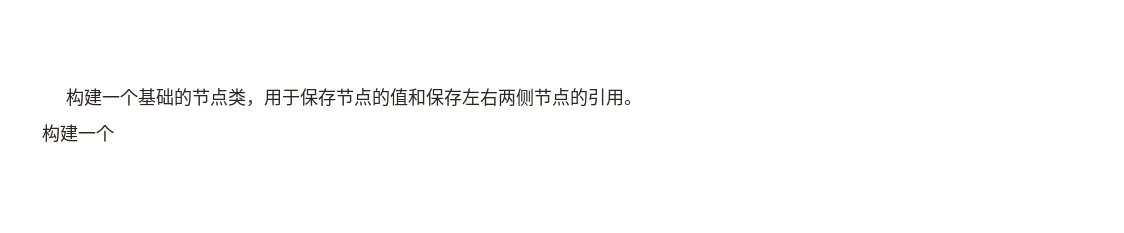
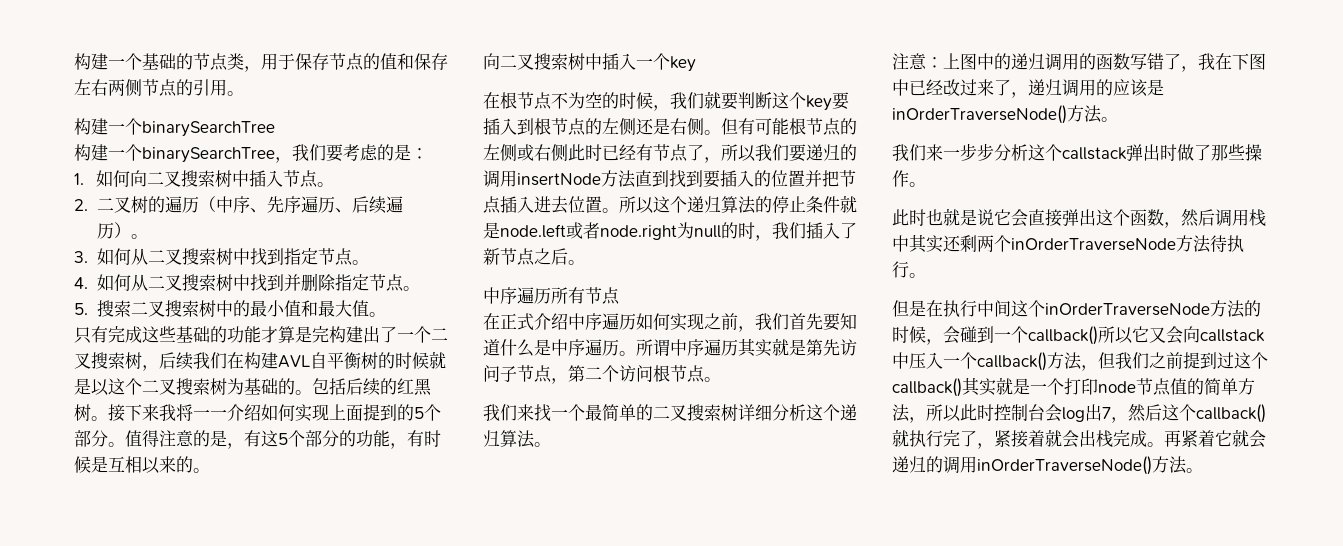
  构建一个基础的节点类，用于保存节点的值和保存左右两侧节点的引用。
- 构建一个
+ 构建一个binarySearchTree
+ 构建一个binarySearchTree，我们要考虑的是：
+ 1.如何向二叉搜索树中插入节点。
+ 2.二叉树的遍历（中序、先序遍历、后续遍历）。
+ 3.如何从二叉搜索树中找到指定节点。
+ 4.如何从二叉搜索树中找到并删除指定节点。
+ 5.搜索二叉搜索树中的最小值和最大值。
+ 只有完成这些基础的功能才算是完构建出了一个二叉搜索树，后续我们在构建AVL自平衡树的时候就是以这个二叉搜索树为基础的。包括后续的红黑树。接下来我将一一介绍如何实现上面提到的5个部分。值得注意的是，有这5个部分的功能，有时候是互相以来的。
+ 向二叉搜索树中插入一个key
+ 在根节点不为空的时候，我们就要判断这个key要插入到根节点的左侧还是右侧。但有可能根节点的左侧或右侧此时已经有节点了，所以我们要递归的调用insertNode方法直到找到要插入的位置并把节点插入进去位置。所以这个递归算法的停止条件就是node.left或者node.right为null的时，我们插入了新节点之后。
+ 中序遍历所有节点
+ 在正式介绍中序遍历如何实现之前，我们首先要知道什么是中序遍历。所谓中序遍历其实就是第先访问子节点，第二个访问根节点。
+ 我们来找一个最简单的二叉搜索树详细分析这个递归算法。
+ 注意：上图中的递归调用的函数写错了，我在下图中已经改过来了，递归调用的应该是inOrderTraverseNode()方法。
+ 我们来一步步分析这个callstack弹出时做了那些操作。
+ 此时也就是说它会直接弹出这个函数，然后调用栈中其实还剩两个inOrderTraverseNode方法待执行。
+ 但是在执行中间这个inOrderTraverseNode方法的时候，会碰到一个callback()所以它又会向callstack中压入一个callback()方法，但我们之前提到过这个callback()其实就是一个打印node节点值的简单方法，所以此时控制台会log出7，然后这个callback()就执行完了，紧接着就会出栈完成。再紧着它就会递归的调用inOrderTraverseNode()方法。

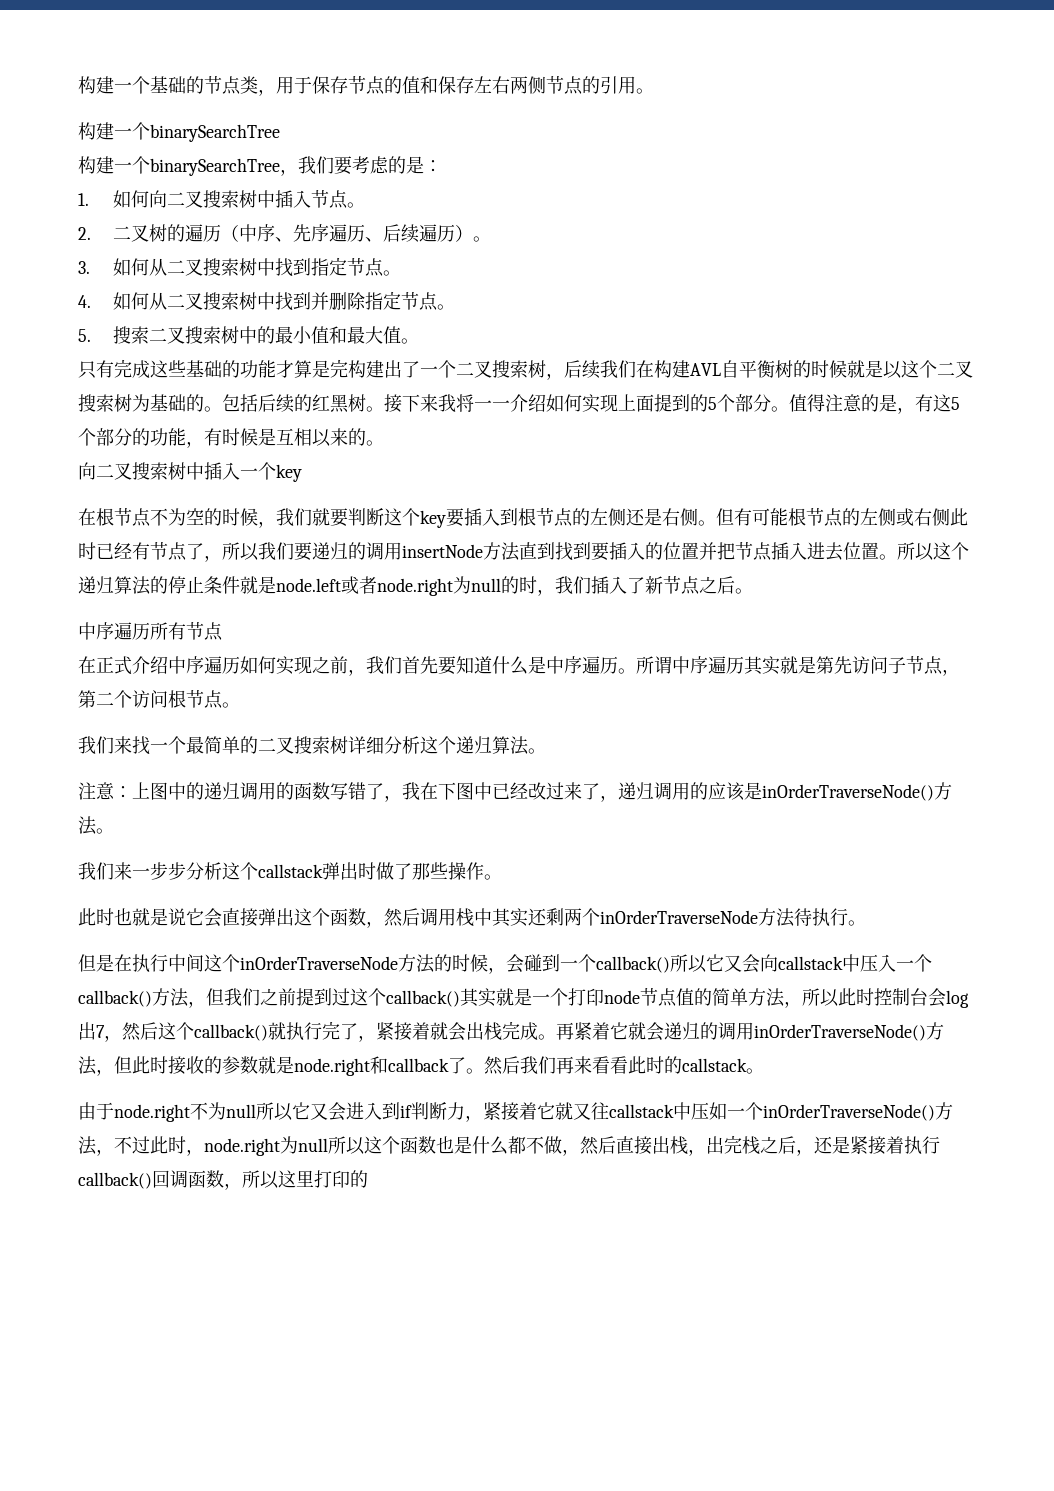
- 再紧着它就会递归的调用inOrderTraverseNode()方法。
+ 再紧着它就会递归的调用inOrderTraverseNode()方法，但此时接收的参数就是node.right和callback了。然后我们再来看看此时的callstack。
+ 由于node.right不为null所以它又会进入到if判断力，紧接着它就又往callstack中压如一个inOrderTraverseNode()方法，不过此时，node.right为null所以这个函数也是什么都不做，然后直接出栈，出完栈之后，还是紧接着执行callback()回调函数，所以这里打印的

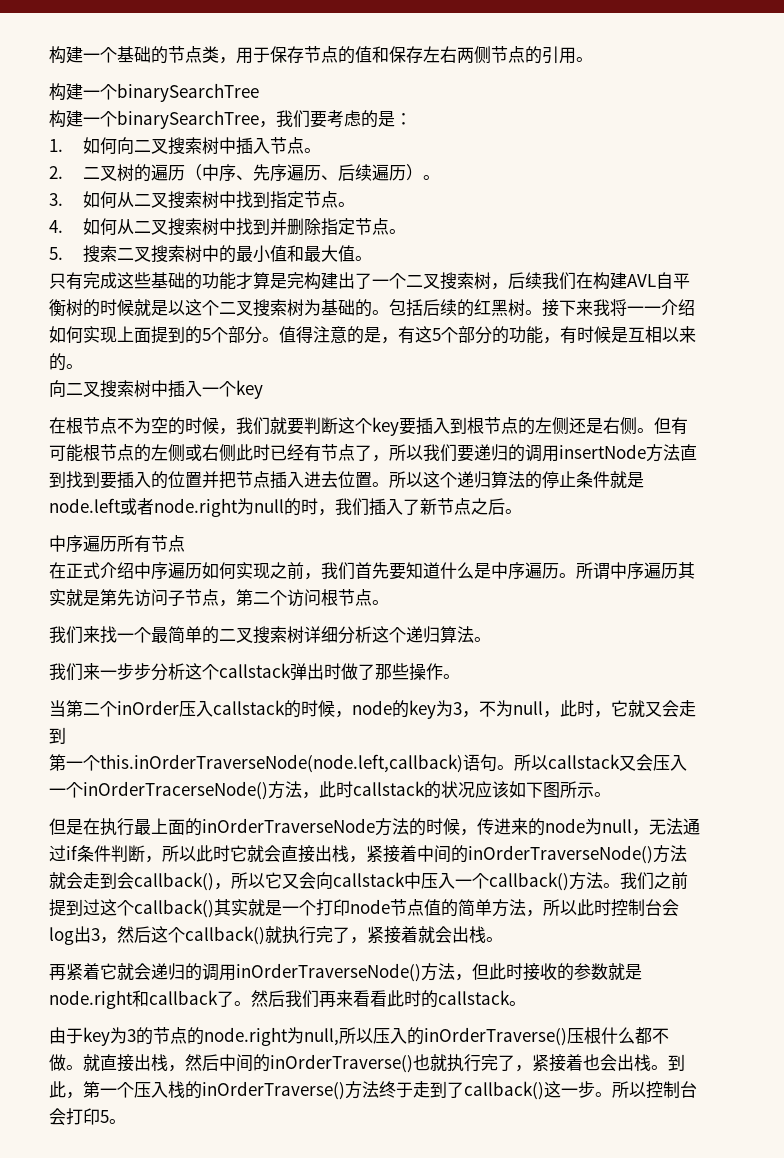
- 注意：上图中的递归调用的函数写错了，我在下图中已经改过来了，递归调用的应该是inOrderTraverseNode()方法。
- 此时也就是说它会直接弹出这个函数，然后调用栈中其实还剩两个inOrderTraverseNode方法待执行。
+ 当第二个inOrder压入callstack的时候，node的key为3，不为null，此时，它就又会走到
+ 第一个this.inOrderTraverseNode(node.left,callback)语句。所以callstack又会压入一个inOrderTracerseNode()方法，此时callstack的状况应该如下图所示。
- 但是在执行中间这个inOrderTraverseNode方法的时候，会碰到一个callback()所以它又会向callstack中压入一个callback()方法，但我们之前提到过这个callback()其实就是一个打印node节点值的简单方法，所以此时控制台会log出7，然后这个callback()就执行完了，紧接着就会出栈完成。再紧着它就会递归的调用inOrderTraverseNode()方法，但此时接收的参数就是node.right和callback了。
+ 但是在执行最上面的inOrderTraverseNode方法的时候，传进来的node为null，无法通过if条件判断，所以此时它就会直接出栈，紧接着中间的inOrderTraverseNode()方法就会走到会callback()，所以它又会向callstack中压入一个callback()方法。我们之前提到过这个callback()其实就是一个打印node节点值的简单方法，所以此时控制台会log出3，然后这个callback()就执行完了，紧接着就会出栈。
+ 再紧着它就会递归的调用inOrderTraverseNode()方法，但此时接收的参数就是node.right和callback了。
- 由于node.right不为null所以它又会进入到if判断力，紧接着它就又往callstack中压如一个inOrderTraverseNode()方法，不过此时，node.right为null所以这个函数也是什么都不做，然后直接出栈，出完栈之后，还是紧接着执行callback()回调函数，所以这里打印的
+ 由于key为3的节点的node.right为null,所以压入的inOrderTraverse()压根什么都不做。就直接出栈，然后中间的inOrderTraverse()也就执行完了，紧接着也会出栈。到此，第一个压入栈的inOrderTraverse()方法终于走到了callback()这一步。所以控制台会打印5。

